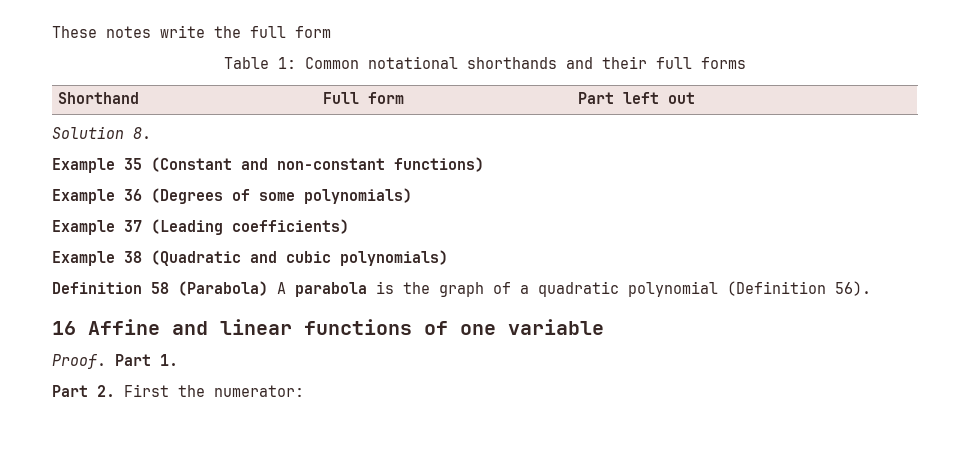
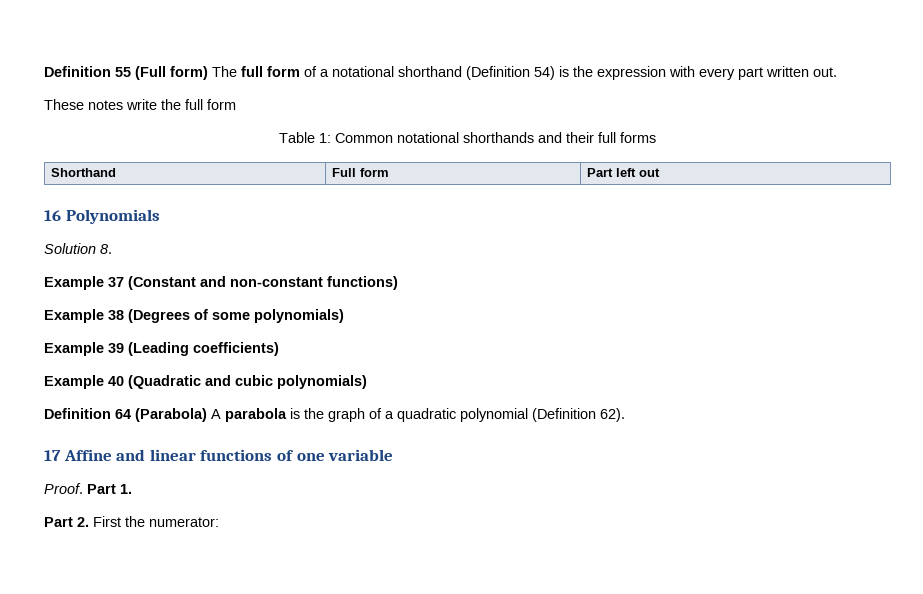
+ Definition 55 (Full form) The full form of a notational shorthand (Definition 54) is the expression with every part written out.
+ 16 Polynomials
- Example 35 (Constant and non-constant functions)
+ Example 37 (Constant and non-constant functions)
- Example 36 (Degrees of some polynomials)
+ Example 38 (Degrees of some polynomials)
- Example 37 (Leading coefficients)
+ Example 39 (Leading coefficients)
- Example 38 (Quadratic and cubic polynomials)
+ Example 40 (Quadratic and cubic polynomials)
- Definition 58 (Parabola) A parabola is the graph of a quadratic polynomial (Definition 56).
- 16 Affine and linear functions of one variable
+ Definition 64 (Parabola) A parabola is the graph of a quadratic polynomial (Definition 62).
+ 17 Affine and linear functions of one variable

